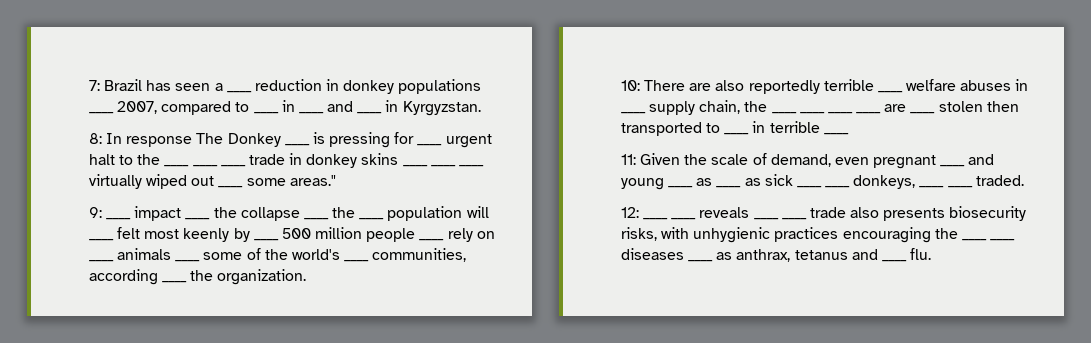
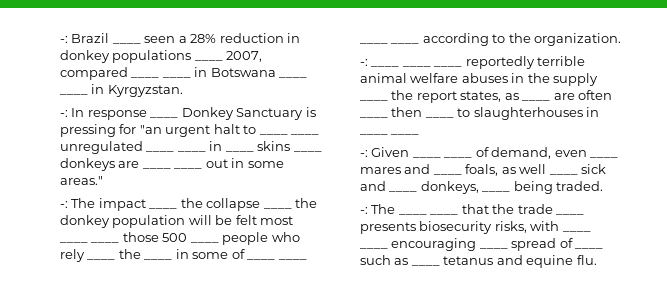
- 7: Brazil has seen a ____ reduction in donkey populations ____ 2007, compared to ____ in ____ and ____ in Kyrgyzstan.
+ -: Brazil ____ seen a 28% reduction in donkey populations ____ 2007, compared ____ ____ in Botswana ____ ____ in Kyrgyzstan.
- 8: In response The Donkey ____ is pressing for ____ urgent halt to the ____ ____ ____ trade in donkey skins ____ ____ ____ virtually wiped out ____ some areas."
+ -: In response ____ Donkey Sanctuary is pressing for "an urgent halt to ____ ____ unregulated ____ ____ in ____ skins ____ donkeys are ____ ____ out in some areas."
- 9: ____ impact ____ the collapse ____ the ____ population will ____ felt most keenly by ____ 500 million people ____ rely on ____ animals ____ some of the world's ____ communities, according ____ the organization.
- 10: There are also reportedly terrible ____ welfare abuses in ____ supply chain, the ____ ____ ____ ____ are ____ stolen then transported to ____ in terrible ____
- 11: Given the scale of demand, even pregnant ____ and young ____ as ____ as sick ____ ____ donkeys, ____ ____ traded.
+ -: The impact ____ the collapse ____ the donkey population will be felt most ____ ____ those 500 ____ people who rely ____ the ____ in some of ____ ____ ____ ____ according to the organization.
+ -: ____ ____ ____ reportedly terrible animal welfare abuses in the supply ____ the report states, as ____ are often ____ then ____ to slaughterhouses in ____ ____
+ -: Given ____ ____ of demand, even ____ mares and ____ foals, as well ____ sick and ____ donkeys, ____ being traded.
- 12: ____ ____ reveals ____ ____ trade also presents biosecurity risks, with unhygienic practices encouraging the ____ ____ diseases ____ as anthrax, tetanus and ____ flu.
+ -: The ____ ____ that the trade ____ presents biosecurity risks, with ____ ____ encouraging ____ spread of ____ such as ____ tetanus and equine flu.

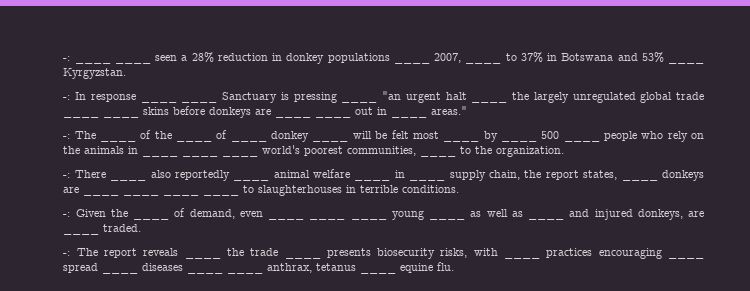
- -: Brazil ____ seen a 28% reduction in donkey populations ____ 2007, compared ____ ____ in Botswana ____ ____ in Kyrgyzstan.
+ -: ____ ____ seen a 28% reduction in donkey populations ____ 2007, ____ to 37% in Botswana and 53% ____ Kyrgyzstan.
- -: In response ____ Donkey Sanctuary is pressing for "an urgent halt to ____ ____ unregulated ____ ____ in ____ skins ____ donkeys are ____ ____ out in some areas."
+ -: In response ____ ____ Sanctuary is pressing ____ "an urgent halt ____ the largely unregulated global trade ____ ____ skins before donkeys are ____ ____ out in ____ areas."
- -: The impact ____ the collapse ____ the donkey population will be felt most ____ ____ those 500 ____ people who rely ____ the ____ in some of ____ ____ ____ ____ according to the organization.
- -: ____ ____ ____ reportedly terrible animal welfare abuses in the supply ____ the report states, as ____ are often ____ then ____ to slaughterhouses in ____ ____
+ -: The ____ of the ____ of ____ donkey ____ will be felt most ____ by ____ 500 ____ people who rely on the animals in ____ ____ ____ world's poorest communities, ____ to the organization.
+ -: There ____ also reportedly ____ animal welfare ____ in ____ supply chain, the report states, ____ donkeys are ____ ____ ____ ____ to slaughterhouses in terrible conditions.
- -: Given ____ ____ of demand, even ____ mares and ____ foals, as well ____ sick and ____ donkeys, ____ being traded.
+ -: Given the ____ of demand, even ____ ____ ____ young ____ as well as ____ and injured donkeys, are ____ traded.
- -: The ____ ____ that the trade ____ presents biosecurity risks, with ____ ____ encouraging ____ spread of ____ such as ____ tetanus and equine flu.
+ -: The report reveals ____ the trade ____ presents biosecurity risks, with ____ practices encouraging ____ spread ____ diseases ____ ____ anthrax, tetanus ____ equine flu.

